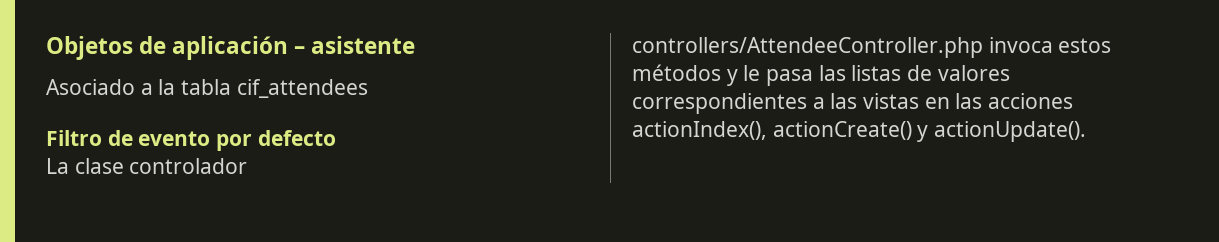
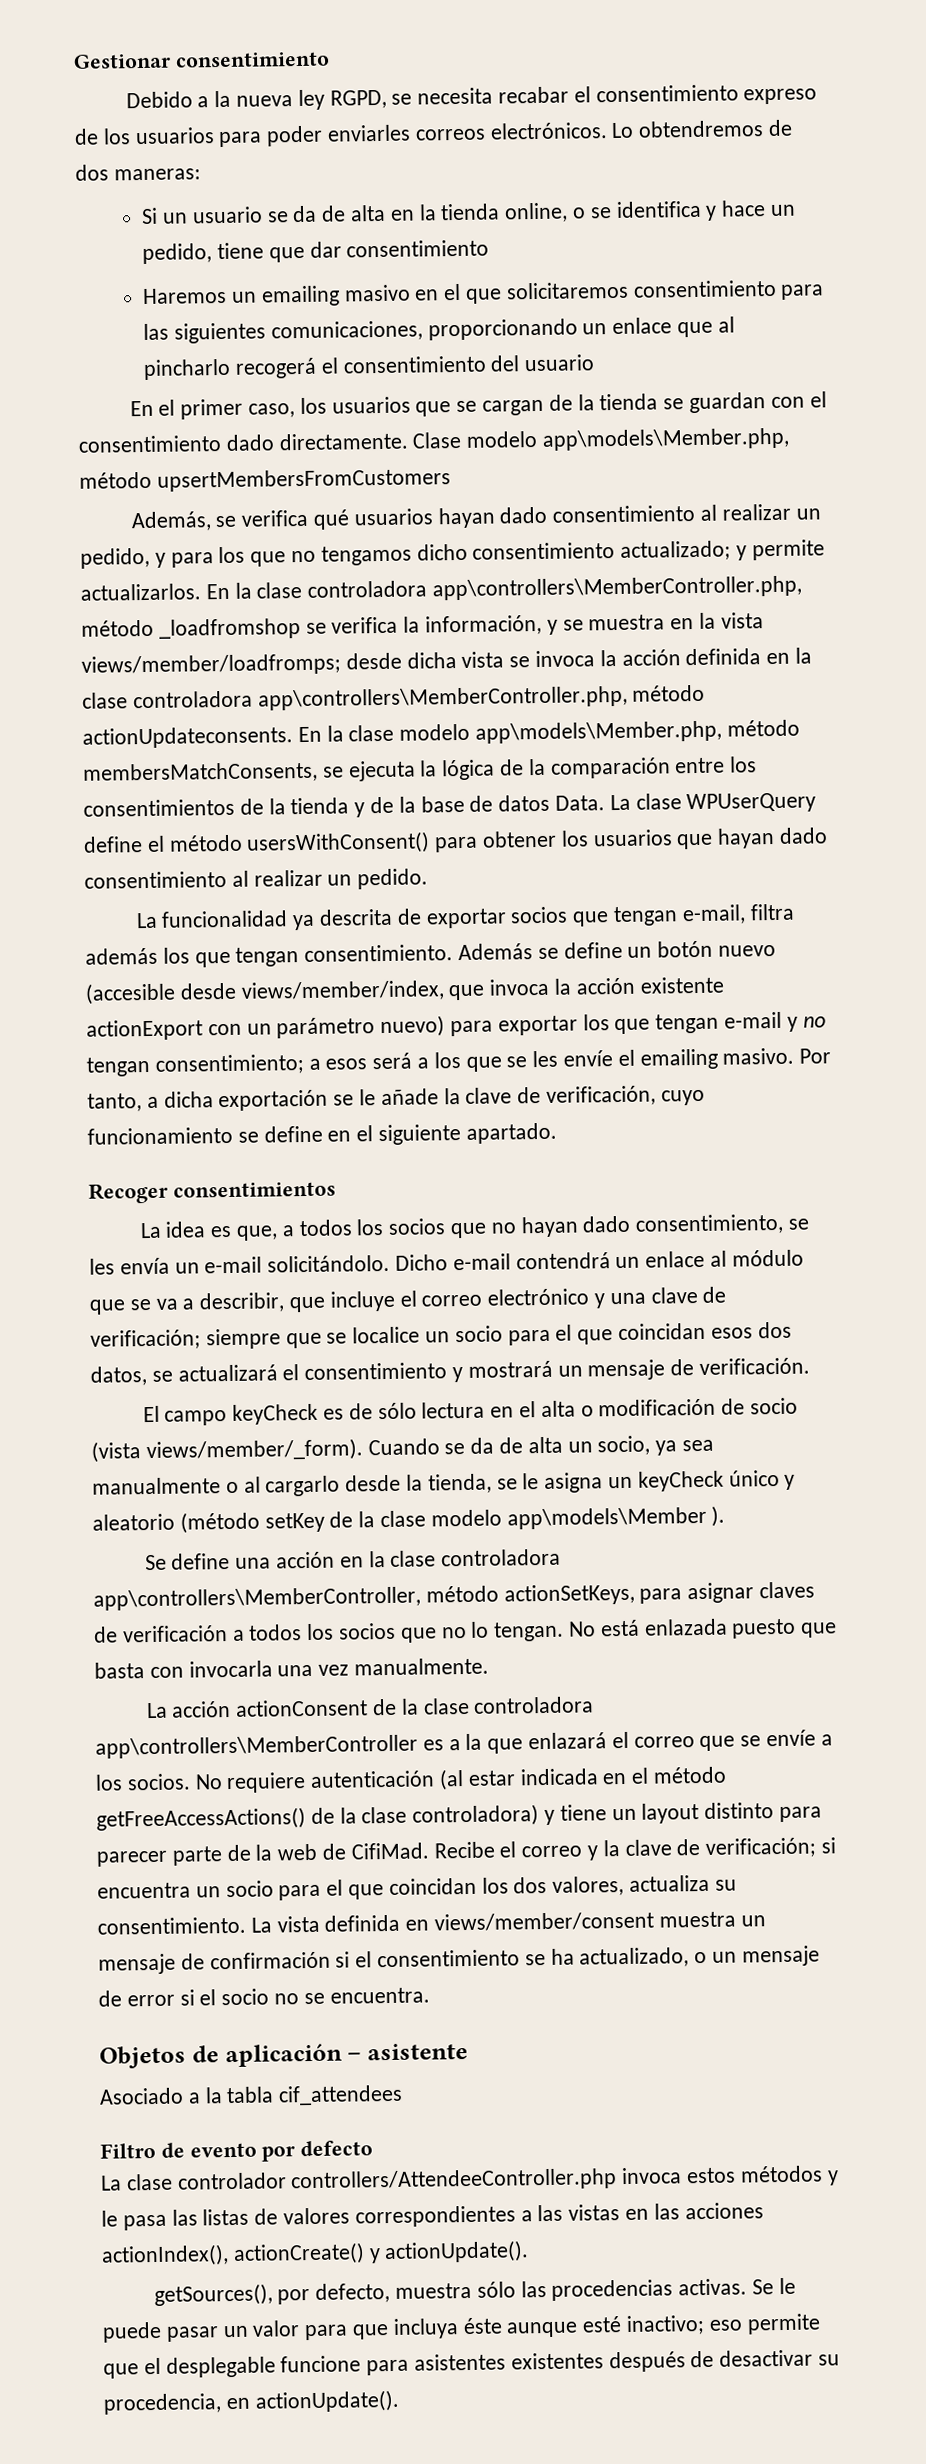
+ Gestionar consentimiento
+ Debido a la nueva ley RGPD, se necesita recabar el consentimiento expreso de los usuarios para poder enviarles correos electrónicos. Lo obtendremos de dos maneras:
+ Si un usuario se da de alta en la tienda online, o se identifica y hace un pedido, tiene que dar consentimiento
+ Haremos un emailing masivo en el que solicitaremos consentimiento para las siguientes comunicaciones, proporcionando un enlace que al pincharlo recogerá el consentimiento del usuario
+ En el primer caso, los usuarios que se cargan de la tienda se guardan con el consentimiento dado directamente. Clase modelo app\models\Member.php, método upsertMembersFromCustomers
+ Además, se verifica qué usuarios hayan dado consentimiento al realizar un pedido, y para los que no tengamos dicho consentimiento actualizado; y permite actualizarlos. En la clase controladora app\controllers\MemberController.php, método _loadfromshop se verifica la información, y se muestra en la vista views/member/loadfromps; desde dicha vista se invoca la acción definida en la clase controladora app\controllers\MemberController.php, método actionUpdateconsents. En la clase modelo app\models\Member.php, método membersMatchConsents, se ejecuta la lógica de la comparación entre los consentimientos de la tienda y de la base de datos Data. La clase WPUserQuery define el método usersWithConsent() para obtener los usuarios que hayan dado consentimiento al realizar un pedido.
+ La funcionalidad ya descrita de exportar socios que tengan e-mail, filtra además los que tengan consentimiento. Además se define un botón nuevo (accesible desde views/member/index, que invoca la acción existente actionExport con un parámetro nuevo) para exportar los que tengan e-mail y no tengan consentimiento; a esos será a los que se les envíe el emailing masivo. Por tanto, a dicha exportación se le añade la clave de verificación, cuyo funcionamiento se define en el siguiente apartado.
+ Recoger consentimientos
+ La idea es que, a todos los socios que no hayan dado consentimiento, se les envía un e-mail solicitándolo. Dicho e-mail contendrá un enlace al módulo que se va a describir, que incluye el correo electrónico y una clave de verificación; siempre que se localice un socio para el que coincidan esos dos datos, se actualizará el consentimiento y mostrará un mensaje de verificación.
+ El campo keyCheck es de sólo lectura en el alta o modificación de socio (vista views/member/_form). Cuando se da de alta un socio, ya sea manualmente o al cargarlo desde la tienda, se le asigna un keyCheck único y aleatorio (método setKey de la clase modelo app\models\Member ).
+ Se define una acción en la clase controladora app\controllers\MemberController, método actionSetKeys, para asignar claves de verificación a todos los socios que no lo tengan. No está enlazada puesto que basta con invocarla una vez manualmente.
+ La acción actionConsent de la clase controladora app\controllers\MemberController es a la que enlazará el correo que se envíe a los socios. No requiere autenticación (al estar indicada en el método getFreeAccessActions() de la clase controladora) y tiene un layout distinto para parecer parte de la web de CifiMad. Recibe el correo y la clave de verificación; si encuentra un socio para el que coincidan los dos valores, actualiza su consentimiento. La vista definida en views/member/consent muestra un mensaje de confirmación si el consentimiento se ha actualizado, o un mensaje de error si el socio no se encuentra.
+ getSources(), por defecto, muestra sólo las procedencias activas. Se le puede pasar un valor para que incluya éste aunque esté inactivo; eso permite que el desplegable funcione para asistentes existentes después de desactivar su procedencia, en actionUpdate().

